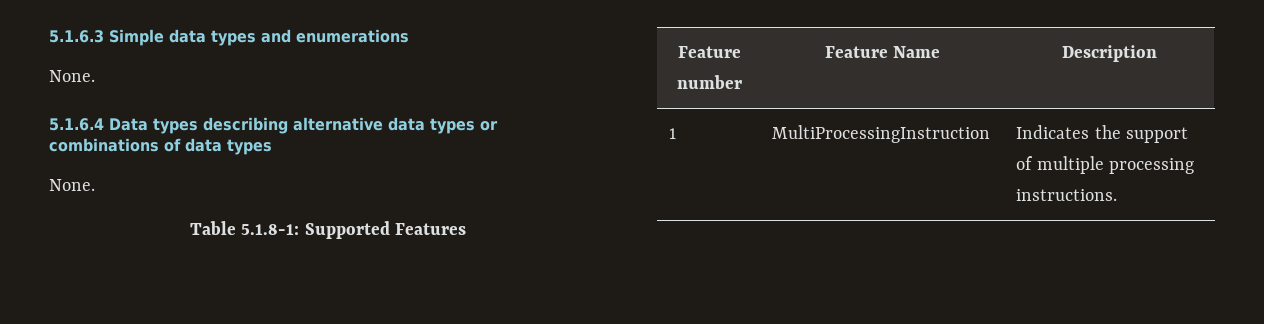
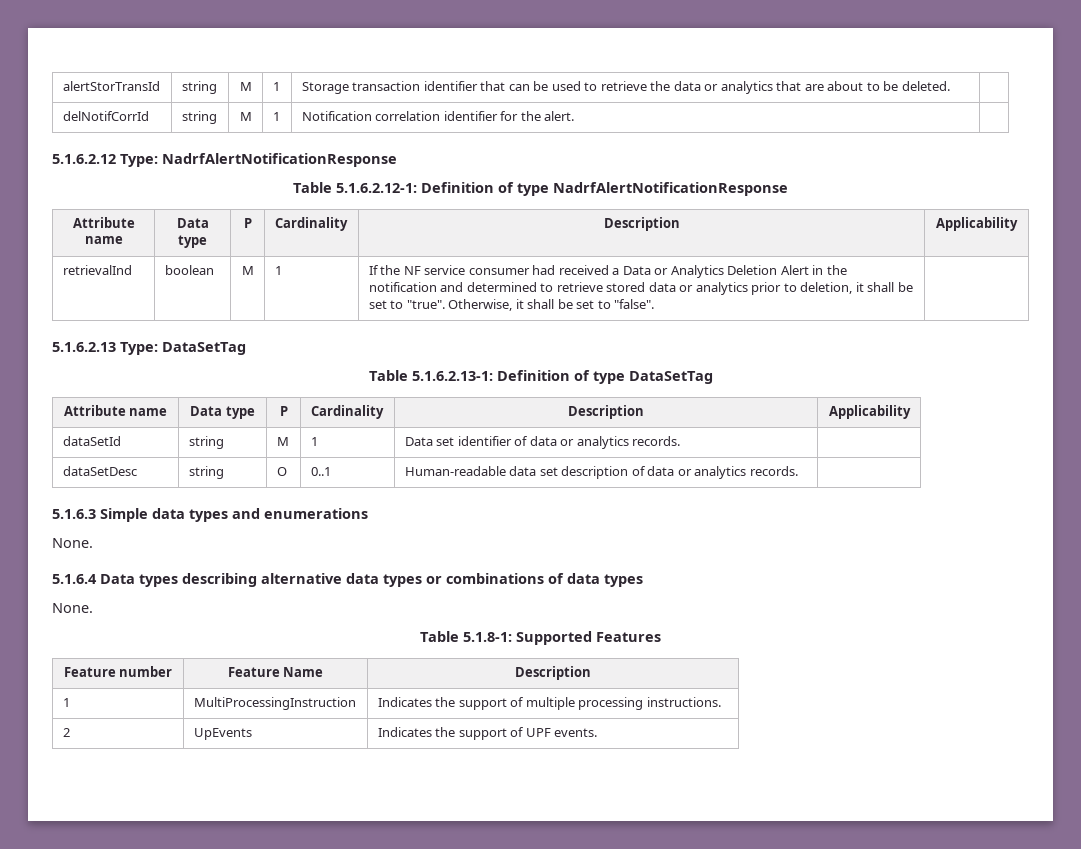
+ alertStorTransId | string | M | 1 | Storage transaction identifier that can be used to retrieve the data or analytics that are about to be deleted. |
+ delNotifCorrId | string | M | 1 | Notification correlation identifier for the alert. |
+ 5.1.6.2.12 Type: NadrfAlertNotificationResponse
+ Table 5.1.6.2.12-1: Definition of type NadrfAlertNotificationResponse
+ Attribute name | Data type | P | Cardinality | Description | Applicability
+ retrievalInd | boolean | M | 1 | If the NF service consumer had received a Data or Analytics Deletion Alert in the notification and determined to retrieve stored data or analytics prior to deletion, it shall be set to "true". Otherwise, it shall be set to "false". |
+ 5.1.6.2.13 Type: DataSetTag
+ Table 5.1.6.2.13-1: Definition of type DataSetTag
+ Attribute name | Data type | P | Cardinality | Description | Applicability
+ dataSetId | string | M | 1 | Data set identifier of data or analytics records. |
+ dataSetDesc | string | O | 0..1 | Human-readable data set description of data or analytics records. |
+ 2 | UpEvents | Indicates the support of UPF events.

